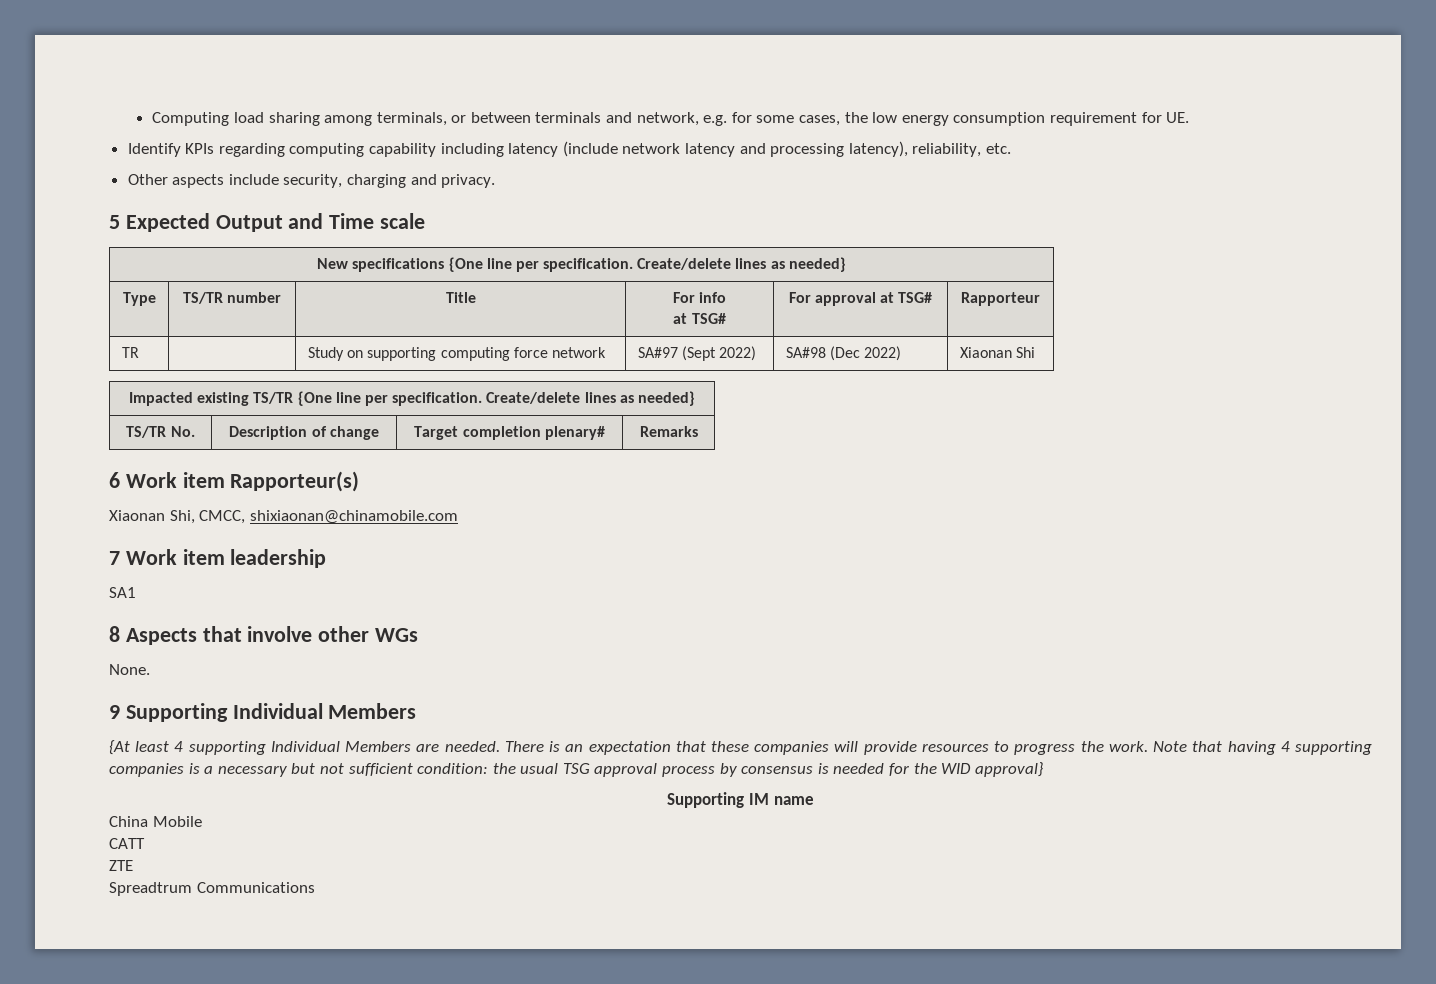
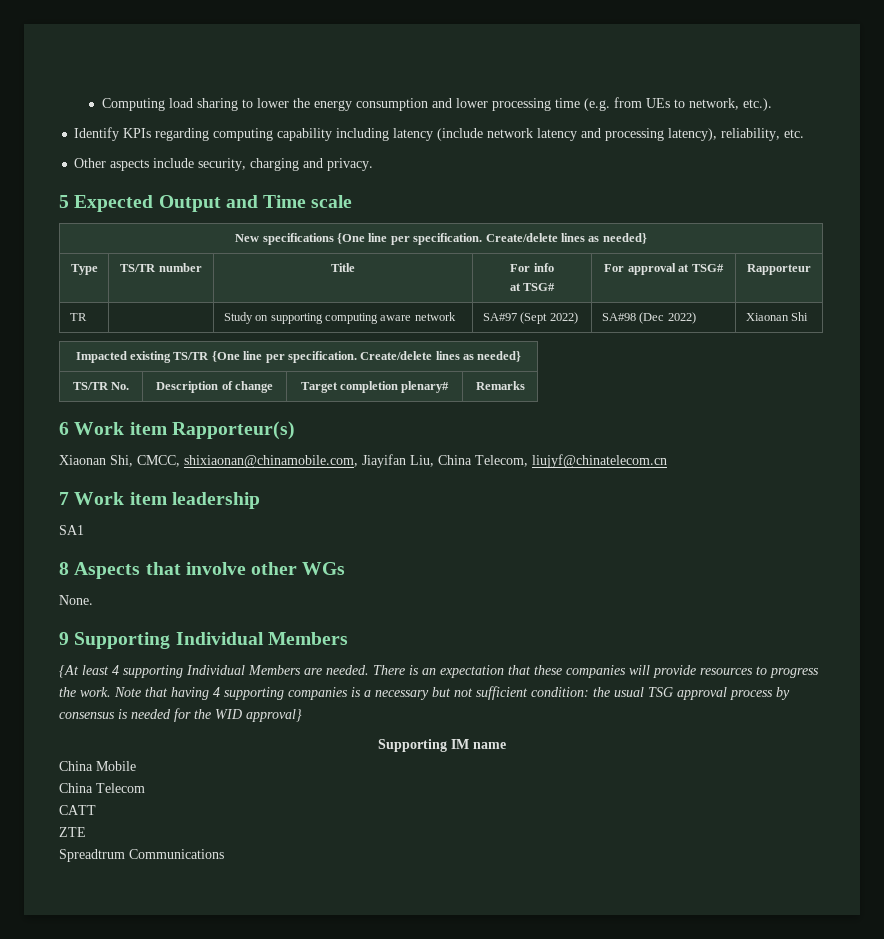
- Computing load sharing among terminals, or between terminals and network, e.g. for some cases, the low energy consumption requirement for UE.
+ Computing load sharing to lower the energy consumption and lower processing time (e.g. from UEs to network, etc.).
- TR | | Study on supporting computing force network | SA#97 (Sept 2022) | SA#98 (Dec 2022) | Xiaonan Shi
+ TR | | Study on supporting computing aware network | SA#97 (Sept 2022) | SA#98 (Dec 2022) | Xiaonan Shi
- Xiaonan Shi, CMCC, shixiaonan@chinamobile.com
+ Xiaonan Shi, CMCC, shixiaonan@chinamobile.com, Jiayifan Liu, China Telecom, liujyf@chinatelecom.cn
+ China Telecom

